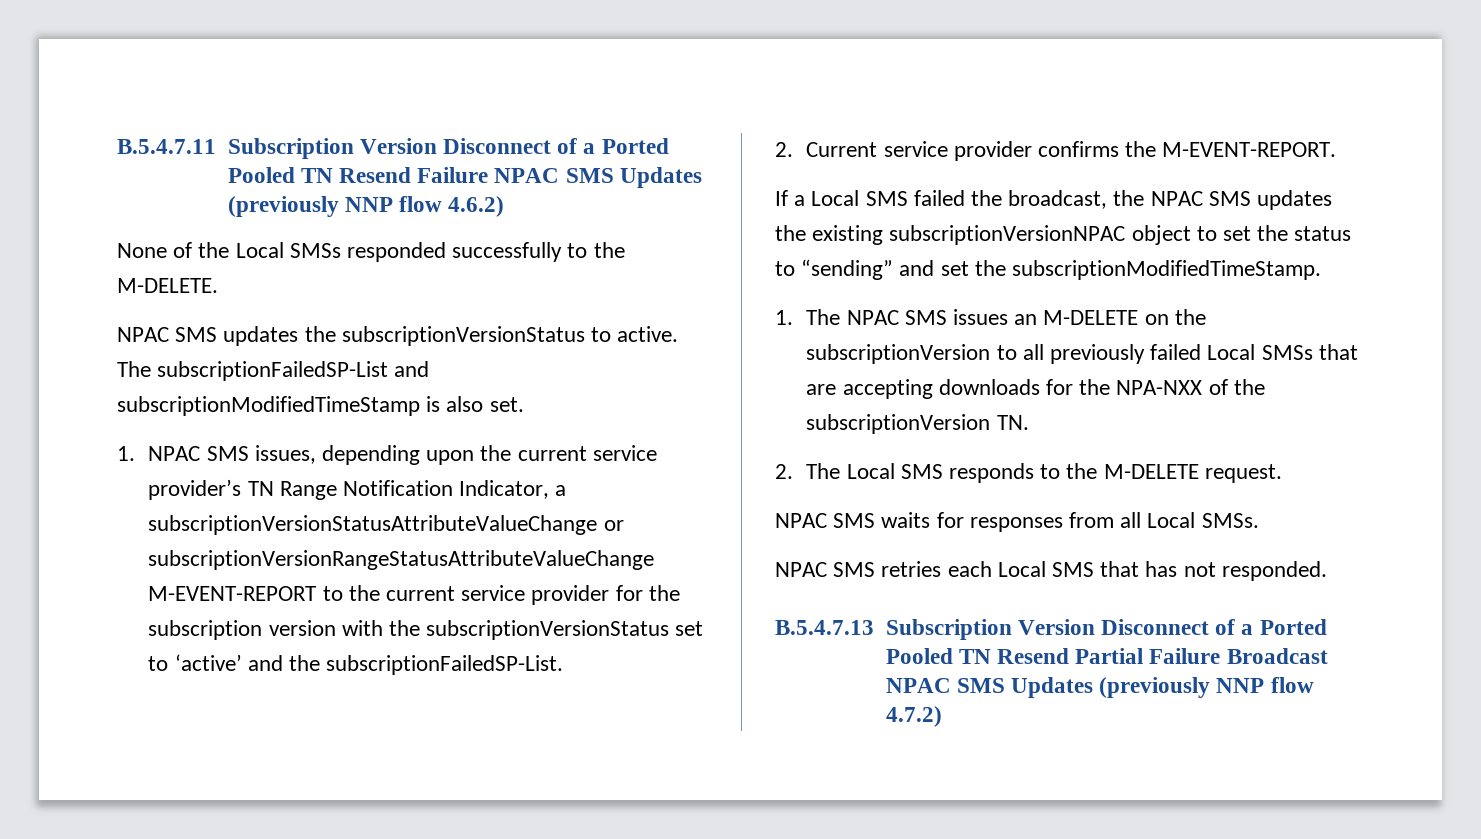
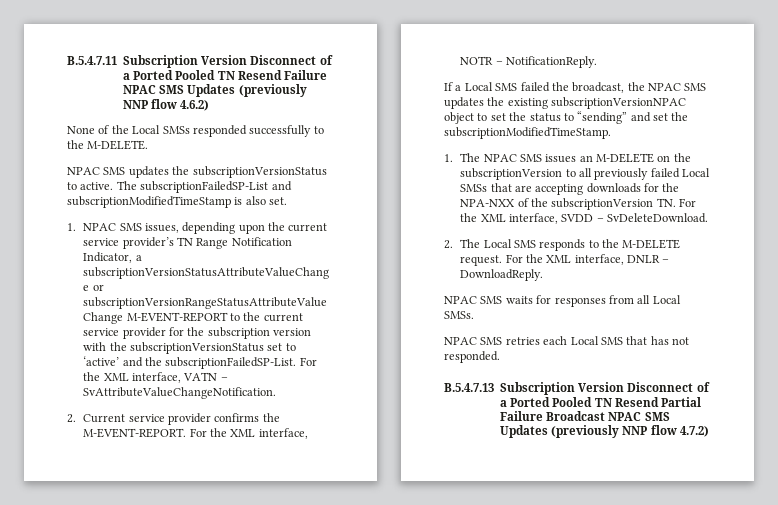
+ For the XML interface, VATN – SvAttributeValueChangeNotification.
+ For the XML interface, NOTR – NotificationReply.
- 1. The NPAC SMS issues an M-DELETE on the subscriptionVersion to all previously failed Local SMSs that are accepting downloads for the NPA-NXX of the subscriptionVersion TN.
+ 1. The NPAC SMS issues an M-DELETE on the subscriptionVersion to all previously failed Local SMSs that are accepting downloads for the NPA-NXX of the subscriptionVersion TN. For the XML interface, SVDD – SvDeleteDownload.
+ For the XML interface, DNLR – DownloadReply.

